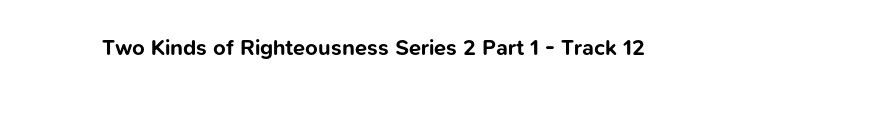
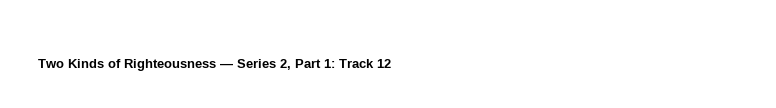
- Two Kinds of Righteousness Series 2 Part 1 - Track 12
+ Two Kinds of Righteousness — Series 2, Part 1: Track 12

